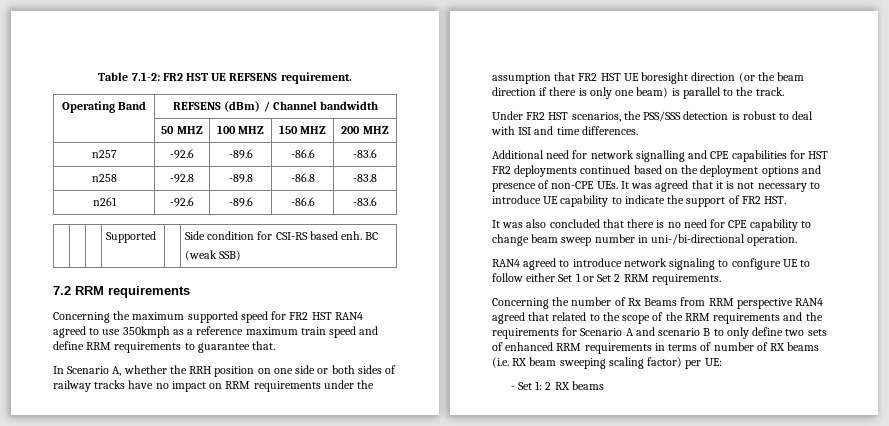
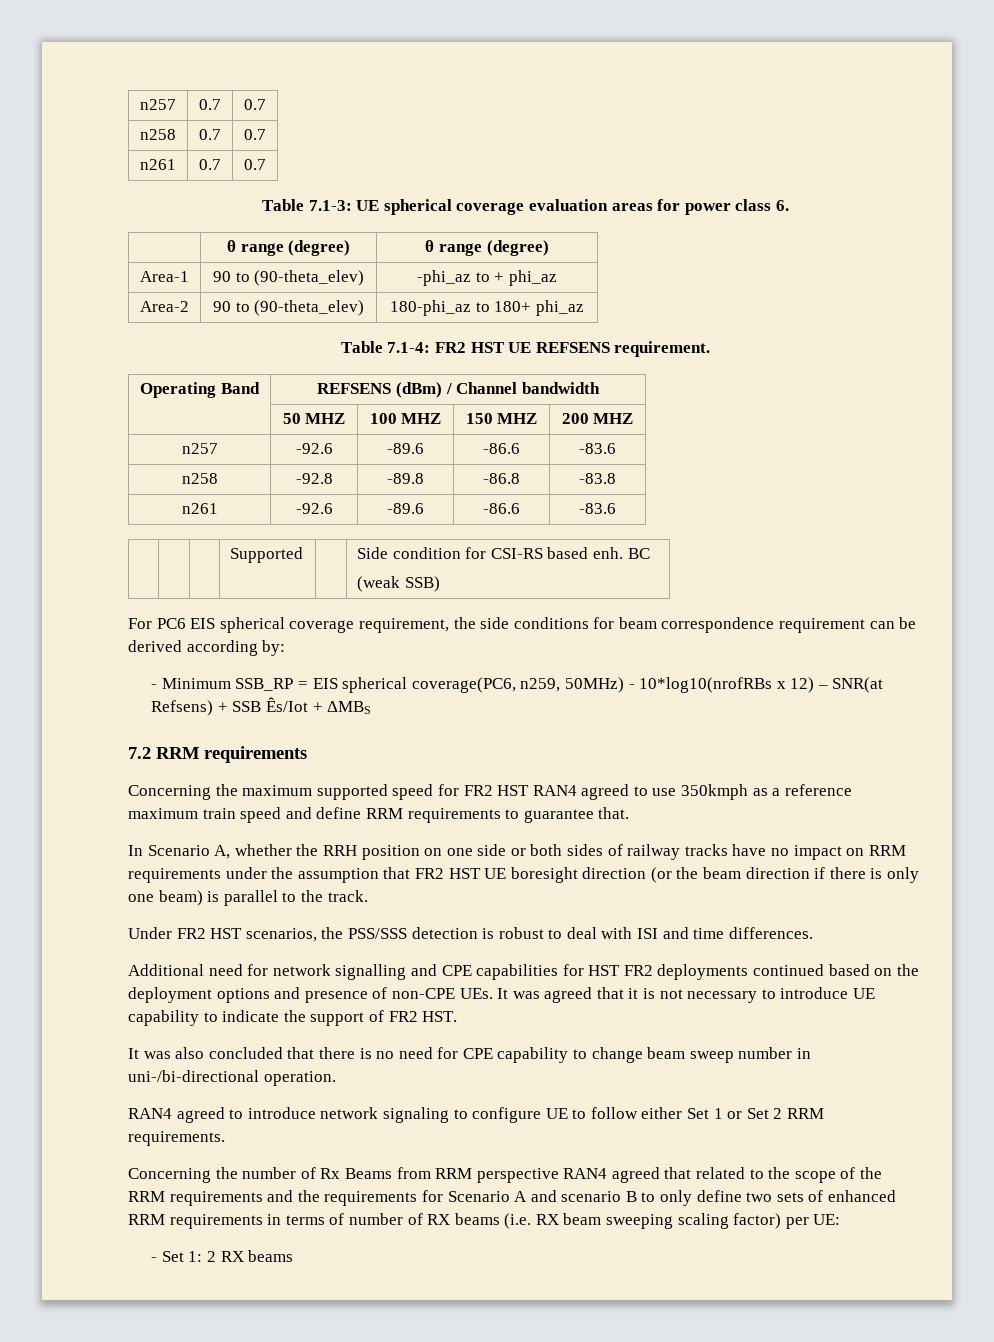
- Table 7.1-2: FR2 HST UE REFSENS requirement.
+ n257 | 0.7 | 0.7
+ n258 | 0.7 | 0.7
+ n261 | 0.7 | 0.7
+ Table 7.1-3: UE spherical coverage evaluation areas for power class 6.
+ | θ range (degree) | θ range (degree)
+ Area-1 | 90 to (90-theta_elev) | -phi_az to + phi_az
+ Area-2 | 90 to (90-theta_elev) | 180-phi_az to 180+ phi_az
+ Table 7.1-4: FR2 HST UE REFSENS requirement.
+ For PC6 EIS spherical coverage requirement, the side conditions for beam correspondence requirement can be derived according by:
+ - Minimum SSB_RP = EIS spherical coverage(PC6, n259, 50MHz) - 10*log10(nrofRBs x 12) – SNR(at Refsens) + SSB Ês/Iot + ΔMBS

